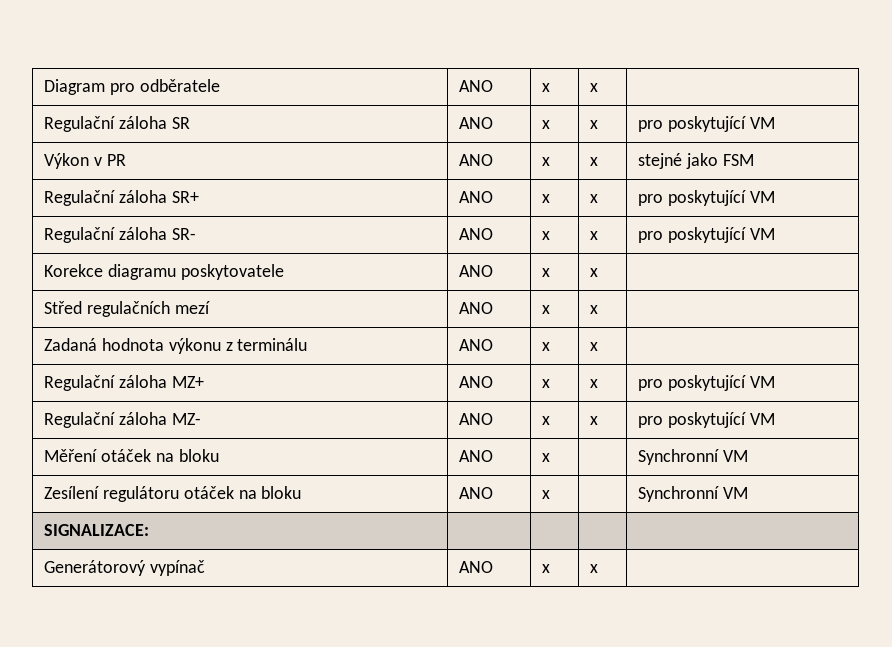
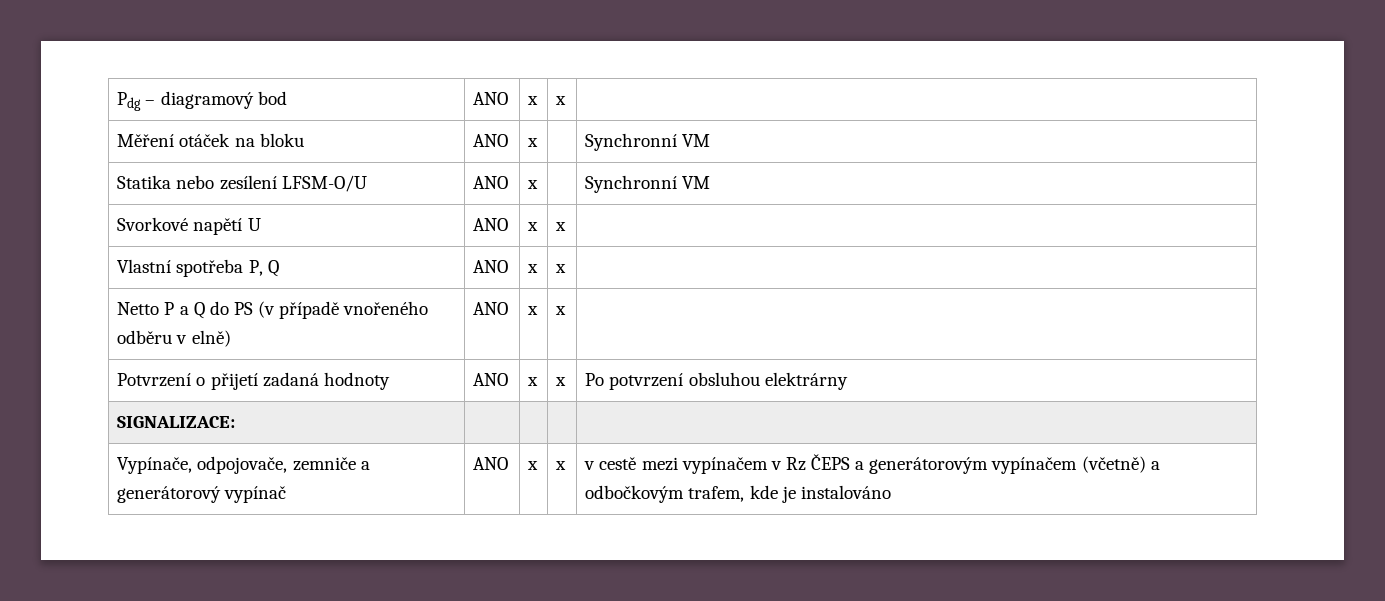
- Diagram pro odběratele | ANO | x | x |
- Regulační záloha SR | ANO | x | x | pro poskytující VM
- Výkon v PR | ANO | x | x | stejné jako FSM
- Regulační záloha SR+ | ANO | x | x | pro poskytující VM
- Regulační záloha SR- | ANO | x | x | pro poskytující VM
- Korekce diagramu poskytovatele | ANO | x | x |
- Střed regulačních mezí | ANO | x | x |
- Zadaná hodnota výkonu z terminálu | ANO | x | x |
- Regulační záloha MZ+ | ANO | x | x | pro poskytující VM
- Regulační záloha MZ- | ANO | x | x | pro poskytující VM
+ Pdg – diagramový bod | ANO | x | x |
- Zesílení regulátoru otáček na bloku | ANO | x | | Synchronní VM
+ Statika nebo zesílení LFSM-O/U | ANO | x | | Synchronní VM
+ Svorkové napětí U | ANO | x | x |
+ Vlastní spotřeba P, Q | ANO | x | x |
+ Netto P a Q do PS (v případě vnořeného odběru v elně) | ANO | x | x |
+ Potvrzení o přijetí zadaná hodnoty | ANO | x | x | Po potvrzení obsluhou elektrárny
  SIGNALIZACE: | | | |
- Generátorový vypínač | ANO | x | x |
+ Vypínače, odpojovače, zemniče a generátorový vypínač | ANO | x | x | v cestě mezi vypínačem v Rz ČEPS a generátorovým vypínačem (včetně) a odbočkovým trafem, kde je instalováno

